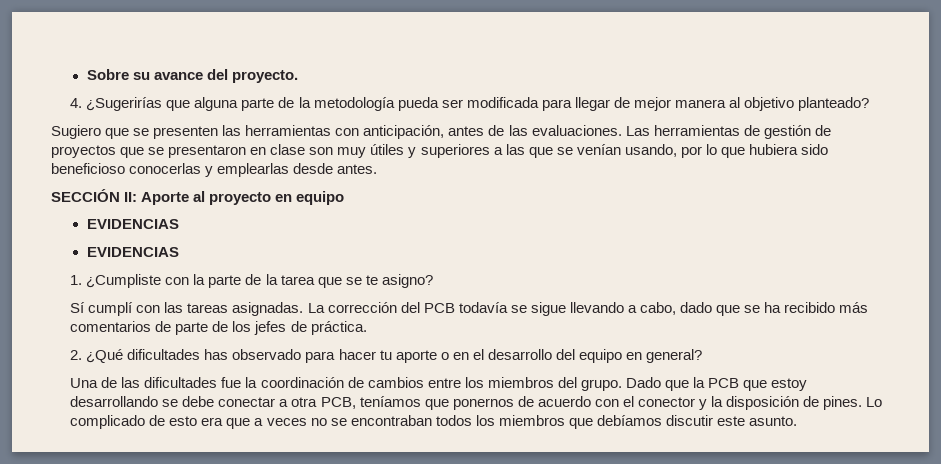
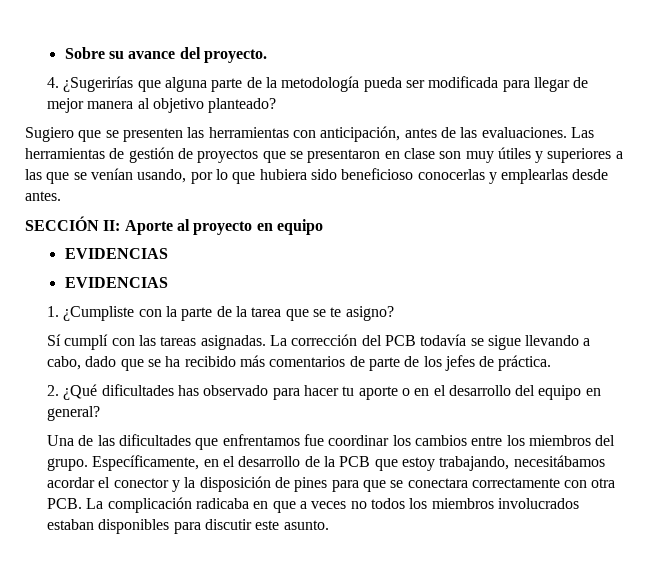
- Una de las dificultades fue la coordinación de cambios entre los miembros del grupo.
+ Una de las dificultades que enfrentamos fue coordinar los cambios entre los miembros del grupo.
- Dado que la PCB que estoy desarrollando se debe conectar a otra PCB, teníamos que ponernos de acuerdo con el conector y la disposición de pines. Lo complicado de esto era que a veces no se encontraban todos los miembros que debíamos discutir este asunto.
+ Específicamente, en el desarrollo de la PCB que estoy trabajando, necesitábamos acordar el conector y la disposición de pines para que se conectara correctamente con otra PCB. La complicación radicaba en que a veces no todos los miembros involucrados estaban disponibles para discutir este asunto.

